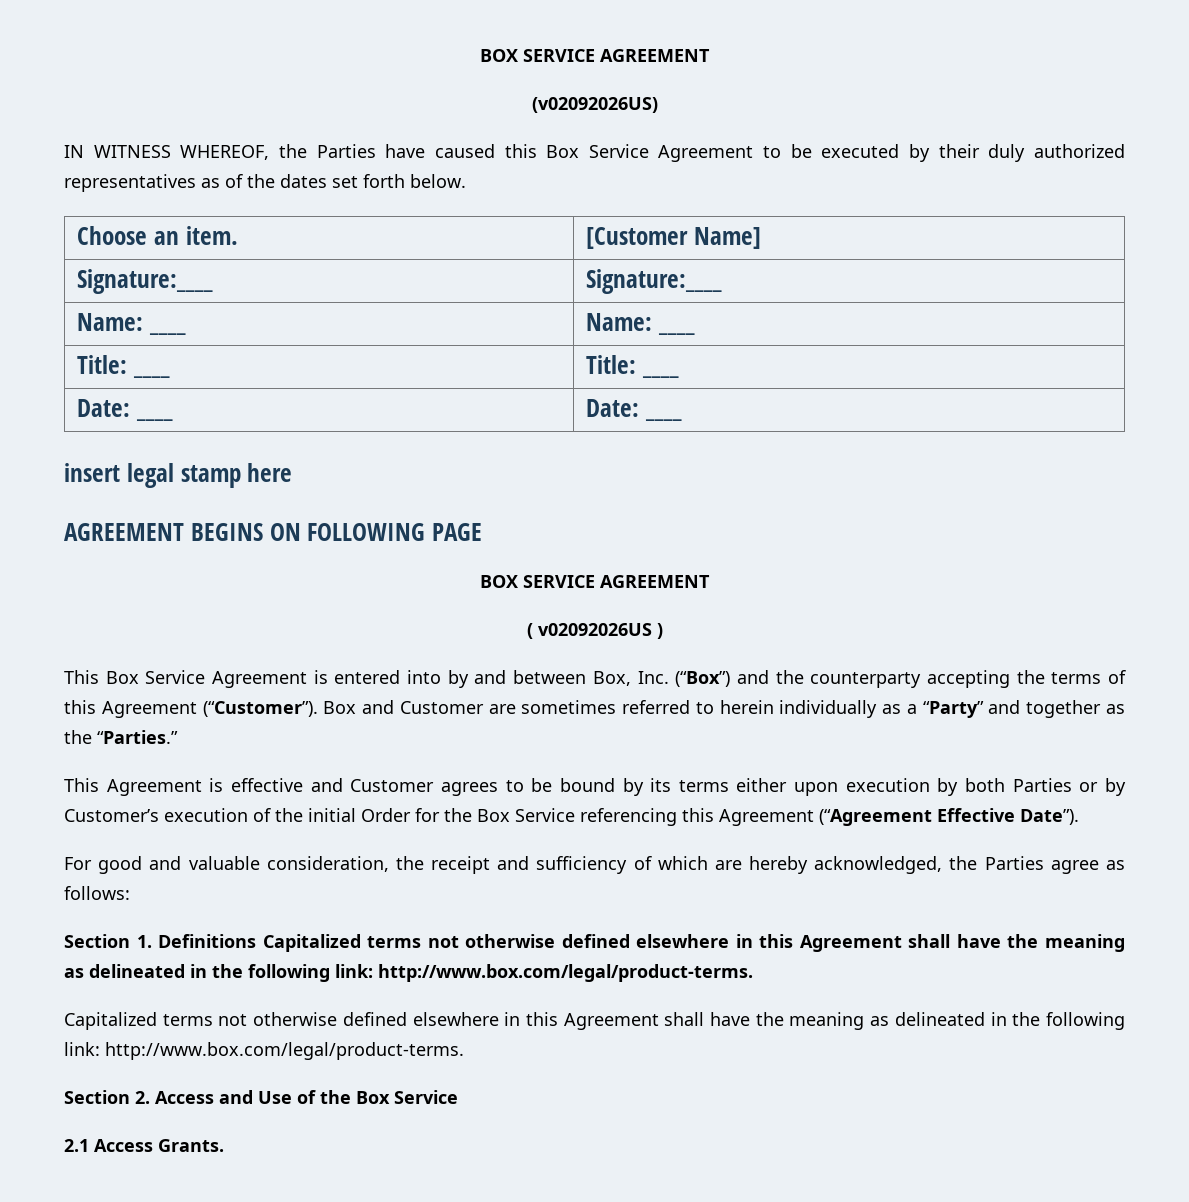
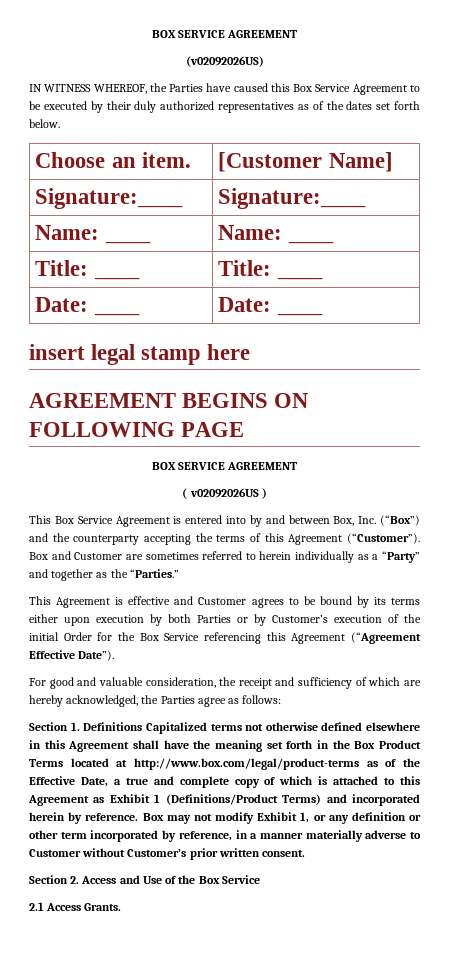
- Section 1. Definitions Capitalized terms not otherwise defined elsewhere in this Agreement shall have the meaning as delineated in the following link: http://www.box.com/legal/product-terms.
- Capitalized terms not otherwise defined elsewhere in this Agreement shall have the meaning as delineated in the following link: http://www.box.com/legal/product-terms.
+ Section 1. Definitions Capitalized terms not otherwise defined elsewhere in this Agreement shall have the meaning set forth in the Box Product Terms located at http://www.box.com/legal/product-terms as of the Effective Date, a true and complete copy of which is attached to this Agreement as Exhibit 1 (Definitions/Product Terms) and incorporated herein by reference. Box may not modify Exhibit 1, or any definition or other term incorporated by reference, in a manner materially adverse to Customer without Customer’s prior written consent.

